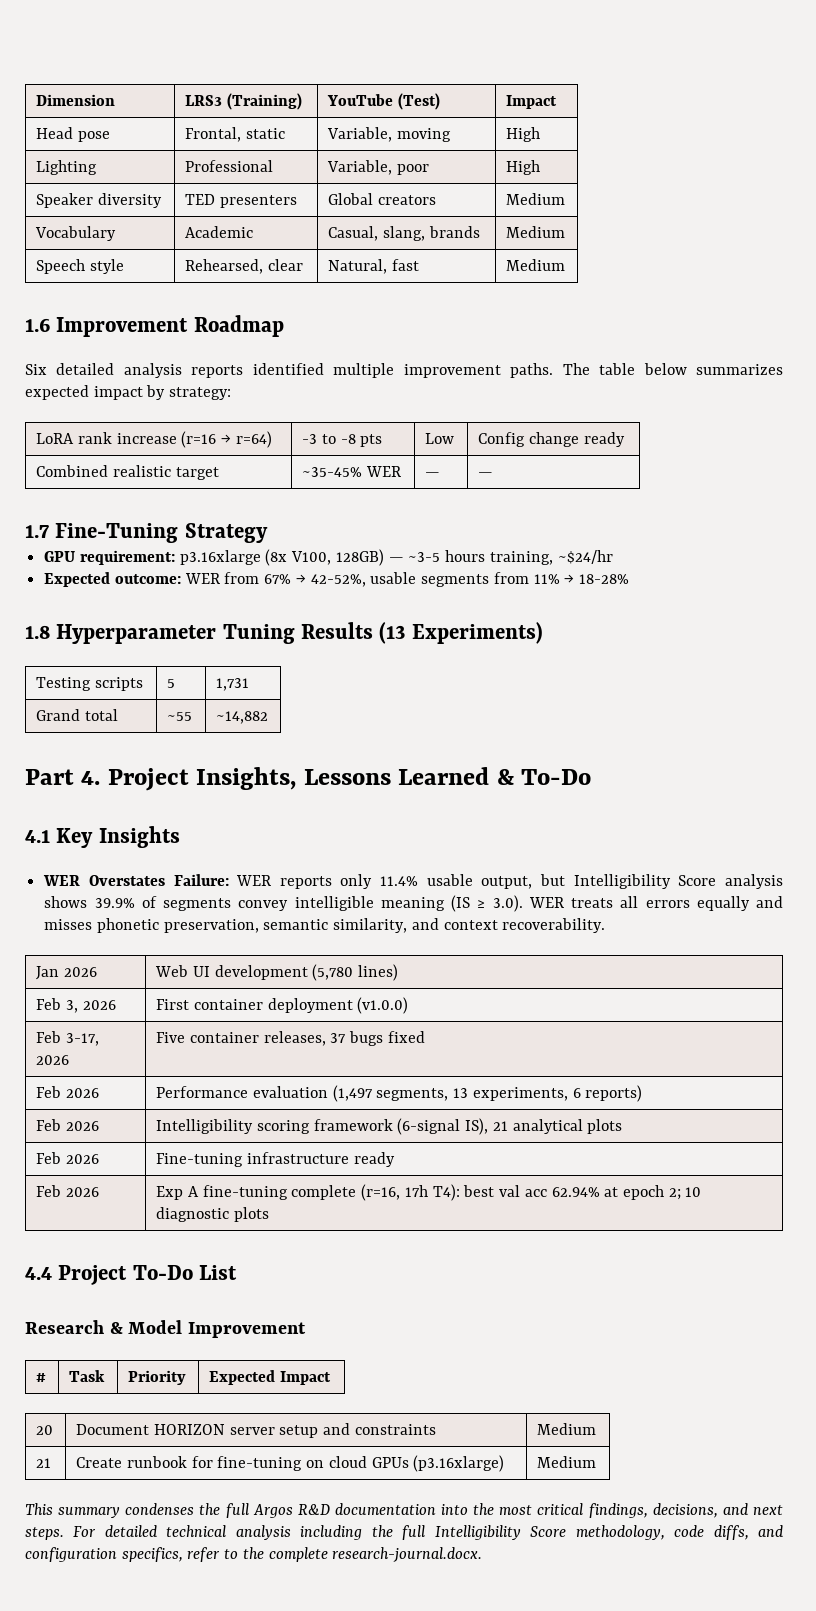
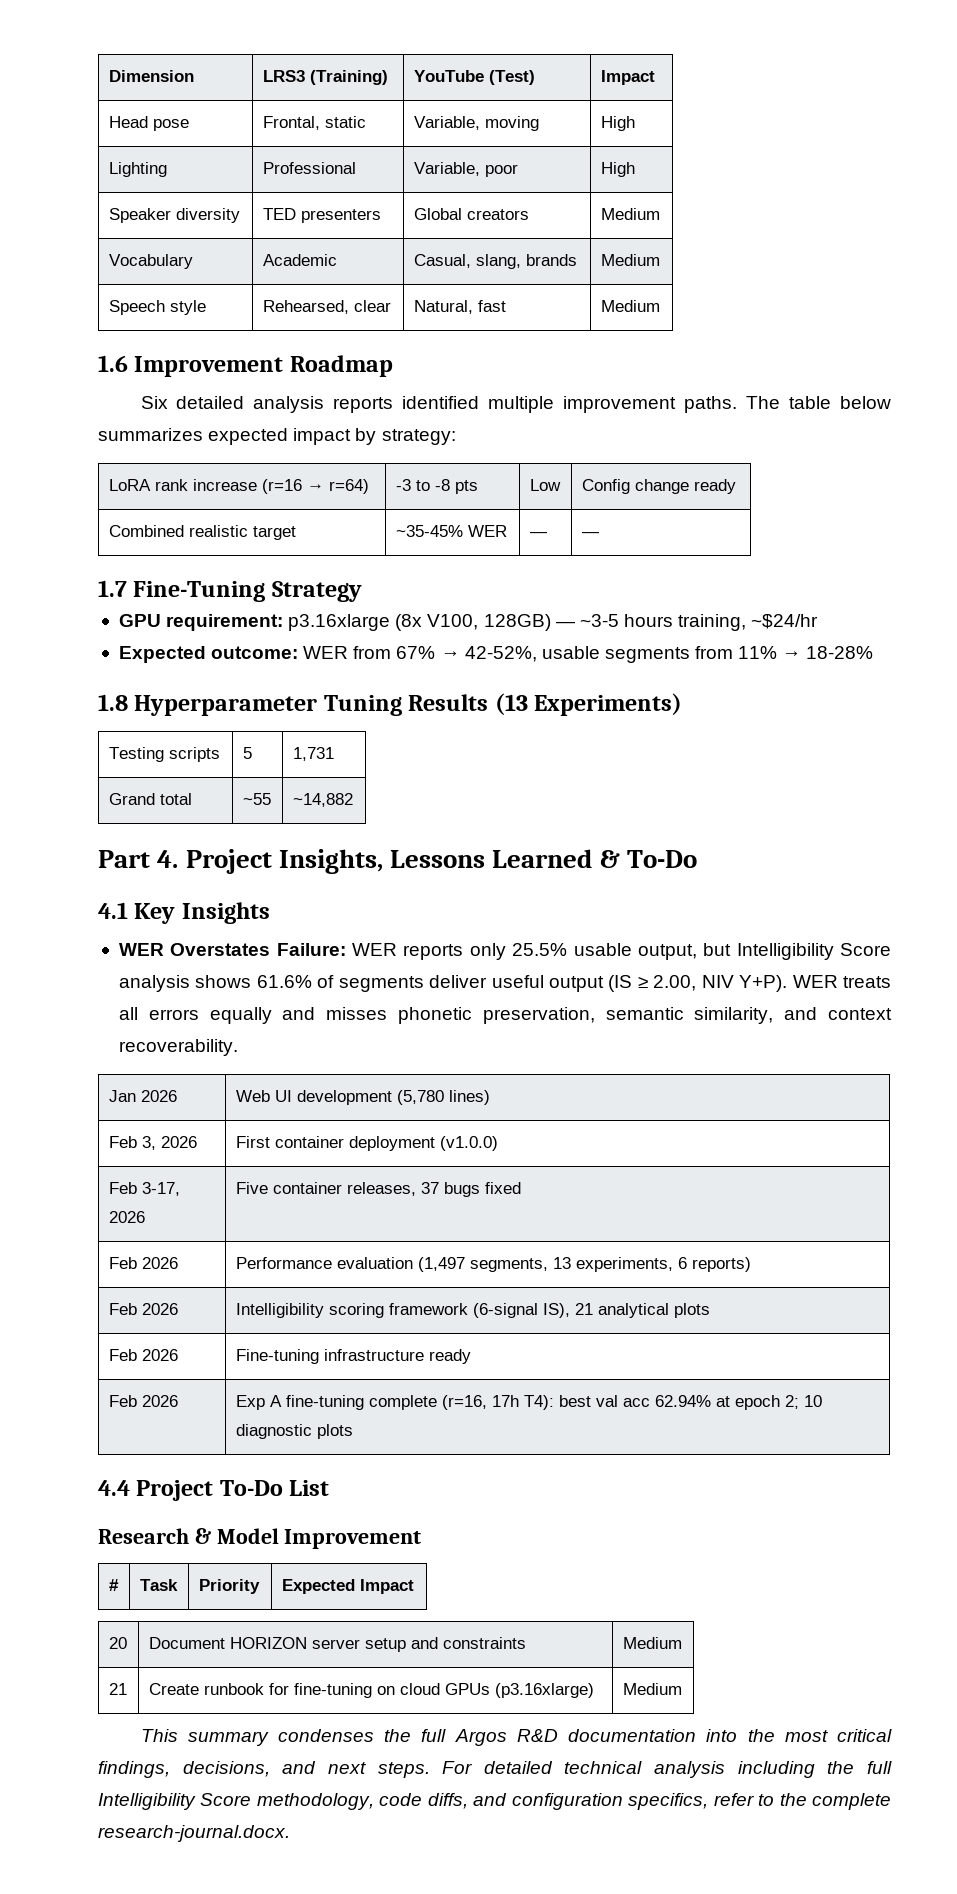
- WER Overstates Failure: WER reports only 11.4% usable output, but Intelligibility Score analysis shows 39.9% of segments convey intelligible meaning (IS ≥ 3.0). WER treats all errors equally and misses phonetic preservation, semantic similarity, and context recoverability.
+ WER Overstates Failure: WER reports only 25.5% usable output, but Intelligibility Score analysis shows 61.6% of segments deliver useful output (IS ≥ 2.00, NIV Y+P). WER treats all errors equally and misses phonetic preservation, semantic similarity, and context recoverability.

